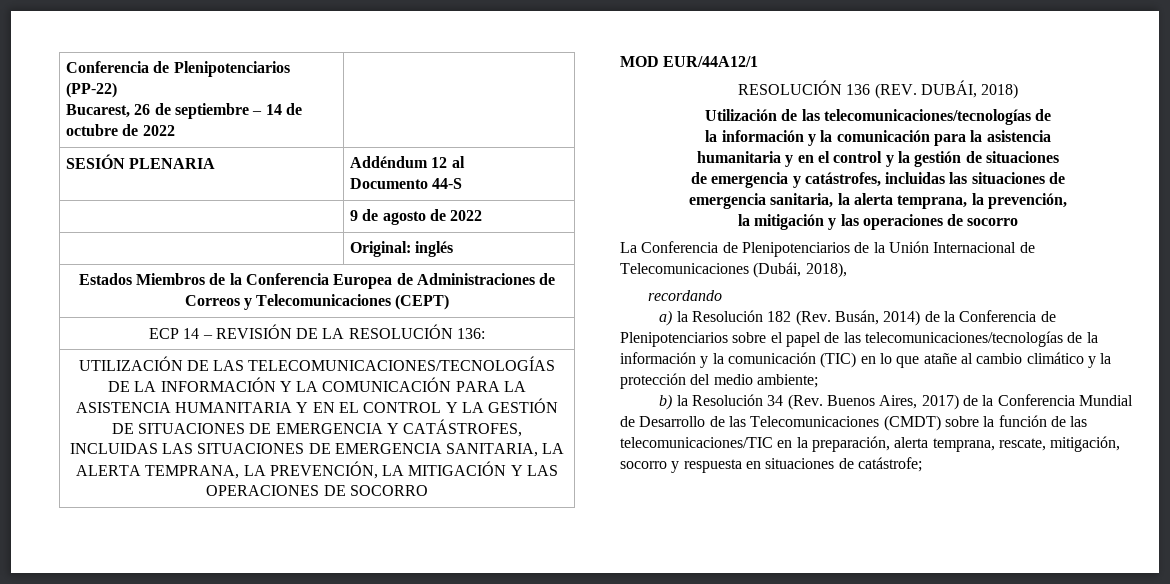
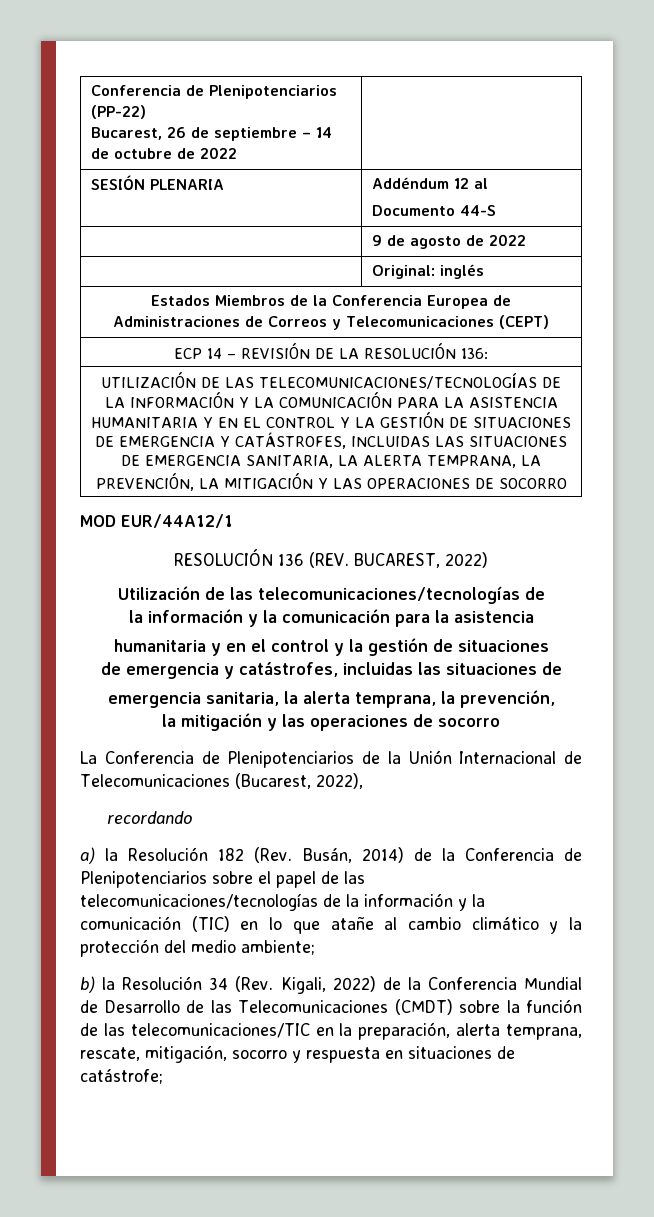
- RESOLUCIÓN 136 (REV. DUBÁI, 2018)
+ RESOLUCIÓN 136 (REV. BUCAREST, 2022)
- La Conferencia de Plenipotenciarios de la Unión Internacional de Telecomunicaciones (Dubái, 2018),
+ La Conferencia de Plenipotenciarios de la Unión Internacional de Telecomunicaciones (Bucarest, 2022),
- b) la Resolución 34 (Rev. Buenos Aires, 2017) de la Conferencia Mundial de Desarrollo de las Telecomunicaciones (CMDT) sobre la función de las telecomunicaciones/TIC en la preparación, alerta temprana, rescate, mitigación, socorro y respuesta en situaciones de catástrofe;
+ b) la Resolución 34 (Rev. Kigali, 2022) de la Conferencia Mundial de Desarrollo de las Telecomunicaciones (CMDT) sobre la función de las telecomunicaciones/TIC en la preparación, alerta temprana, rescate, mitigación, socorro y respuesta en situaciones de catástrofe;

